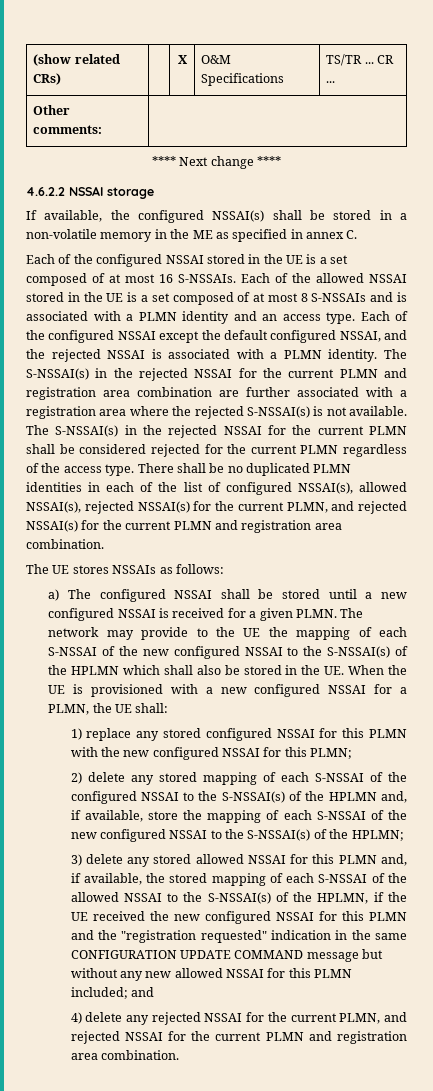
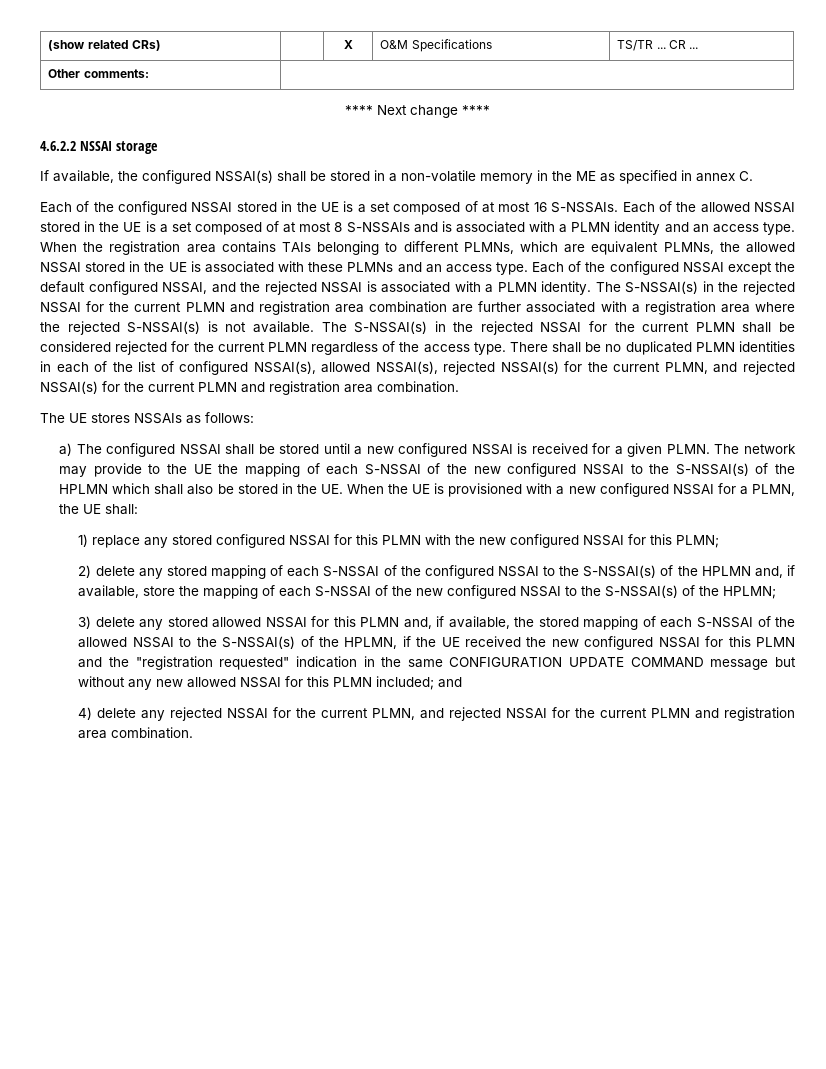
+ When the registration area contains TAIs belonging to different PLMNs, which are equivalent PLMNs, the allowed NSSAI stored in the UE is associated with these PLMNs and an access type.

